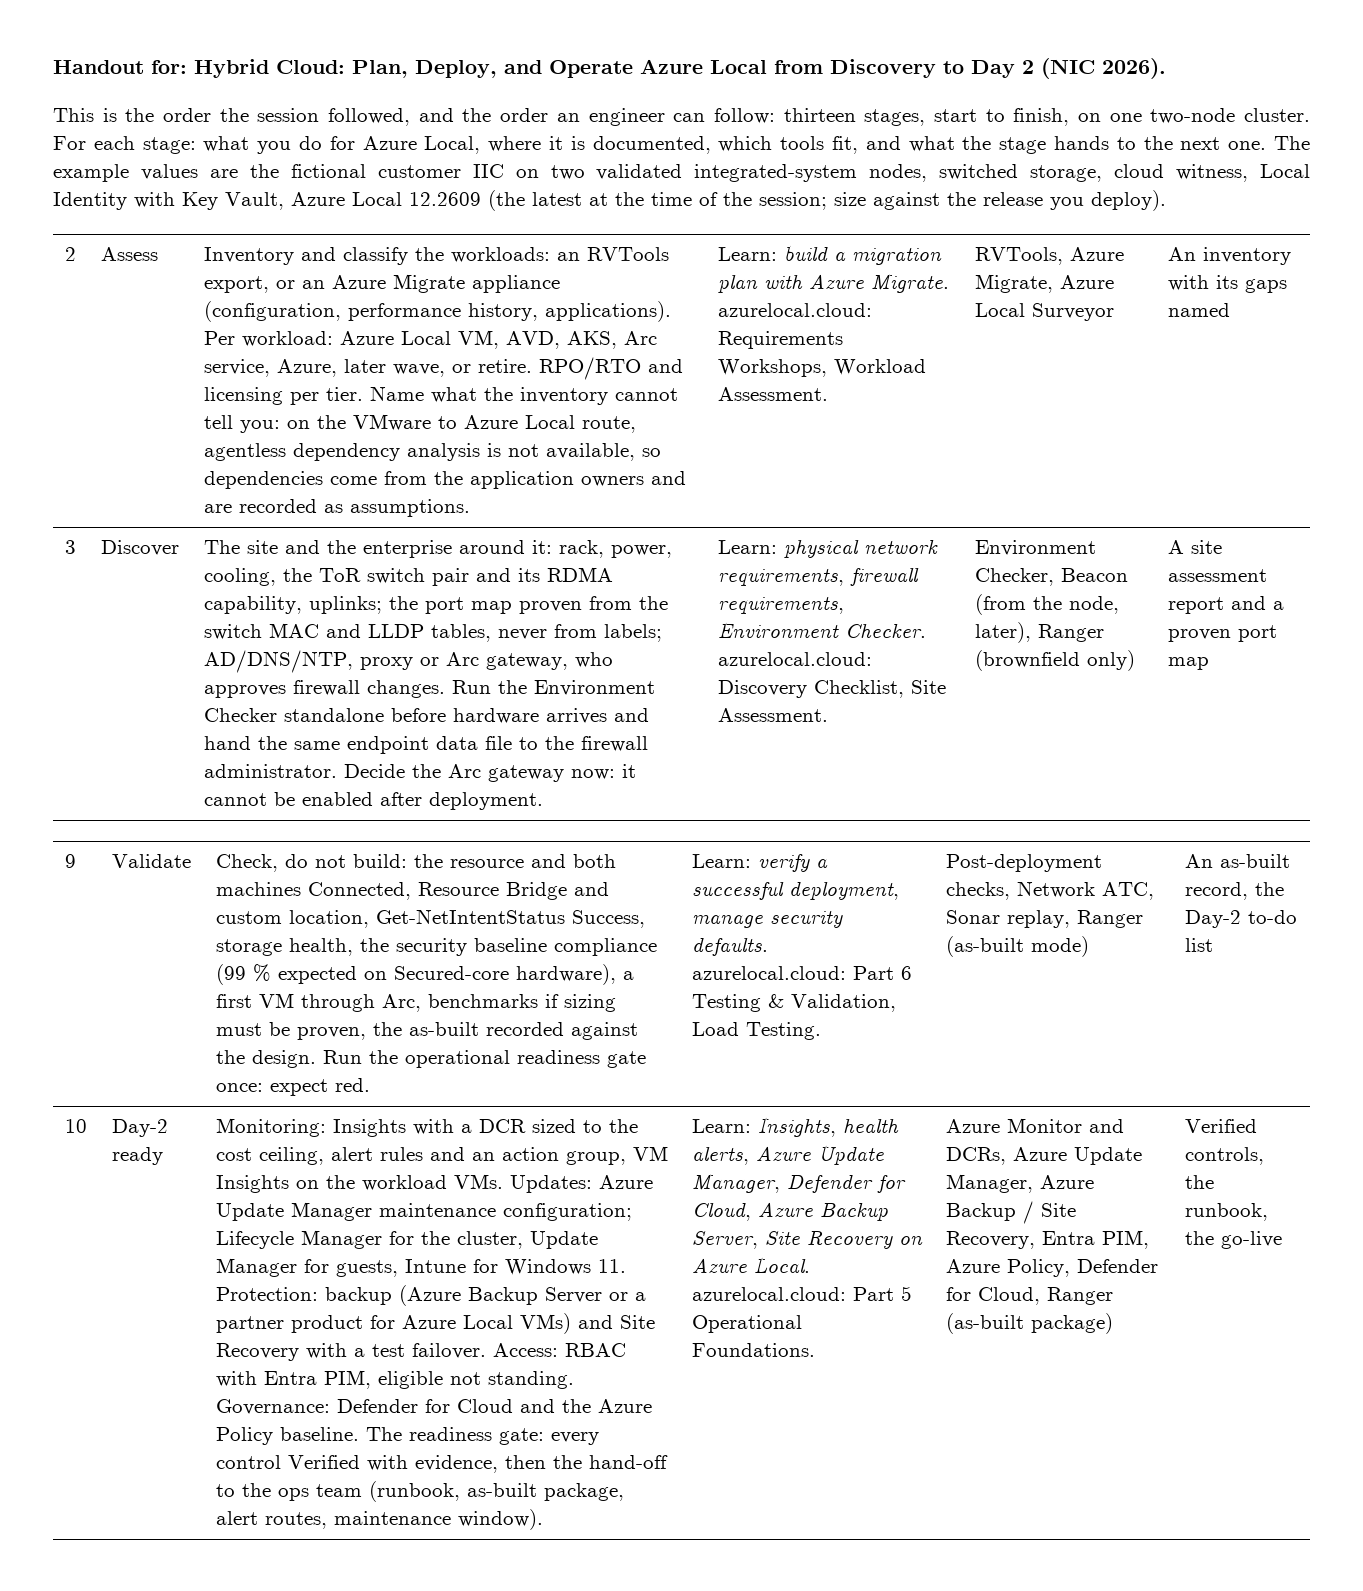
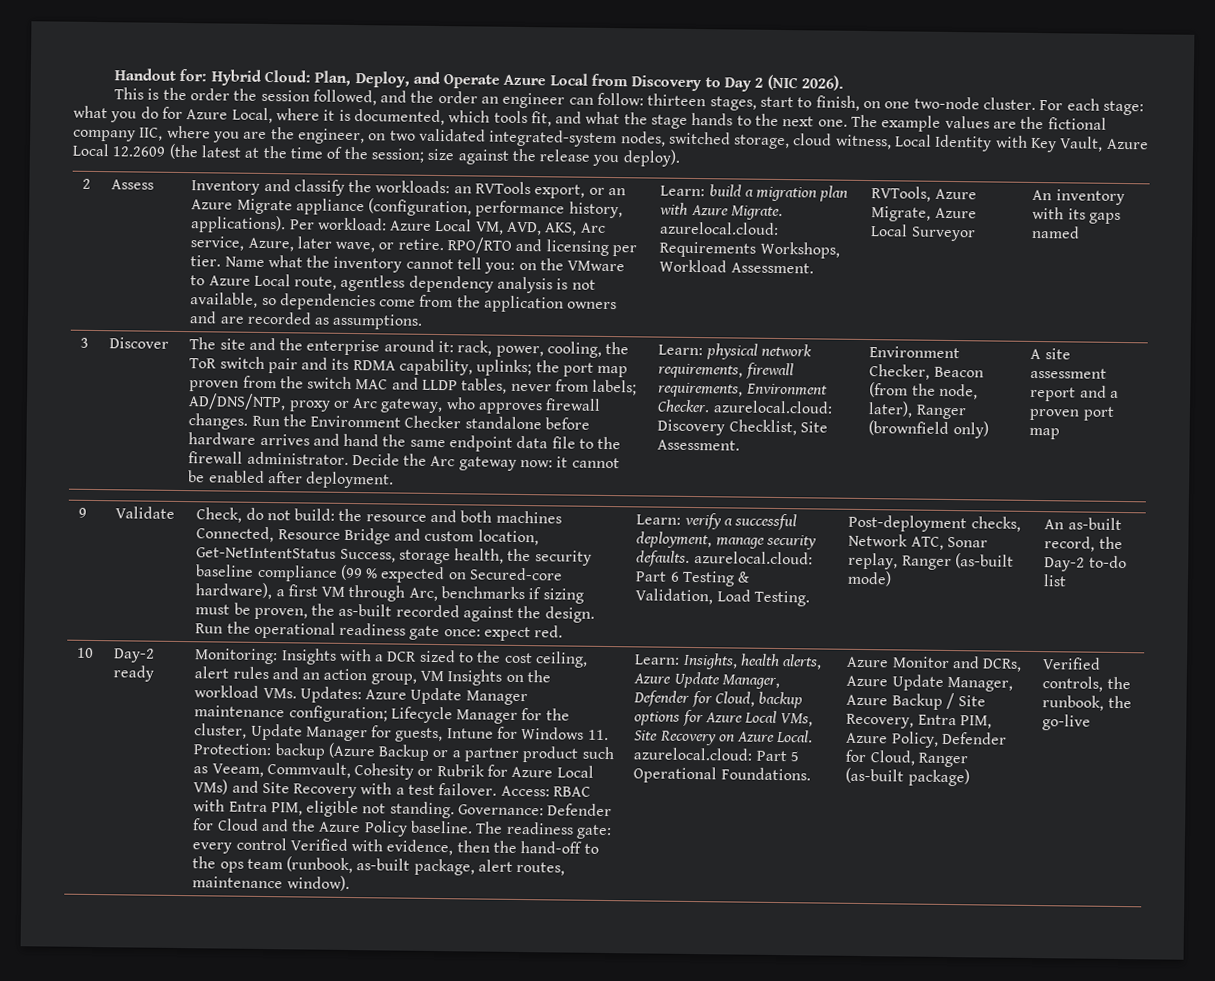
- The example values are the fictional customer IIC on two validated integrated-system nodes, switched storage, cloud witness, Local Identity with Key Vault, Azure Local 12.2609 (the latest at the time of the session; size against the release you deploy).
+ The example values are the fictional company IIC, where you are the engineer, on two validated integrated-system nodes, switched storage, cloud witness, Local Identity with Key Vault, Azure Local 12.2609 (the latest at the time of the session; size against the release you deploy).
- Monitoring: Insights with a DCR sized to the cost ceiling, alert rules and an action group, VM Insights on the workload VMs. Updates: Azure Update Manager maintenance configuration; Lifecycle Manager for the cluster, Update Manager for guests, Intune for Windows 11. Protection: backup (Azure Backup Server or a partner product for Azure Local VMs) and Site Recovery with a test failover.
+ Monitoring: Insights with a DCR sized to the cost ceiling, alert rules and an action group, VM Insights on the workload VMs. Updates: Azure Update Manager maintenance configuration; Lifecycle Manager for the cluster, Update Manager for guests, Intune for Windows 11. Protection: backup (Azure Backup or a partner product such as Veeam, Commvault, Cohesity or Rubrik for Azure Local VMs) and Site Recovery with a test failover.
- Learn: Insights, health alerts, Azure Update Manager, Defender for Cloud, Azure Backup Server, Site Recovery on Azure Local. azurelocal.cloud: Part 5 Operational Foundations.
+ Learn: Insights, health alerts, Azure Update Manager, Defender for Cloud, backup options for Azure Local VMs, Site Recovery on Azure Local. azurelocal.cloud: Part 5 Operational Foundations.

